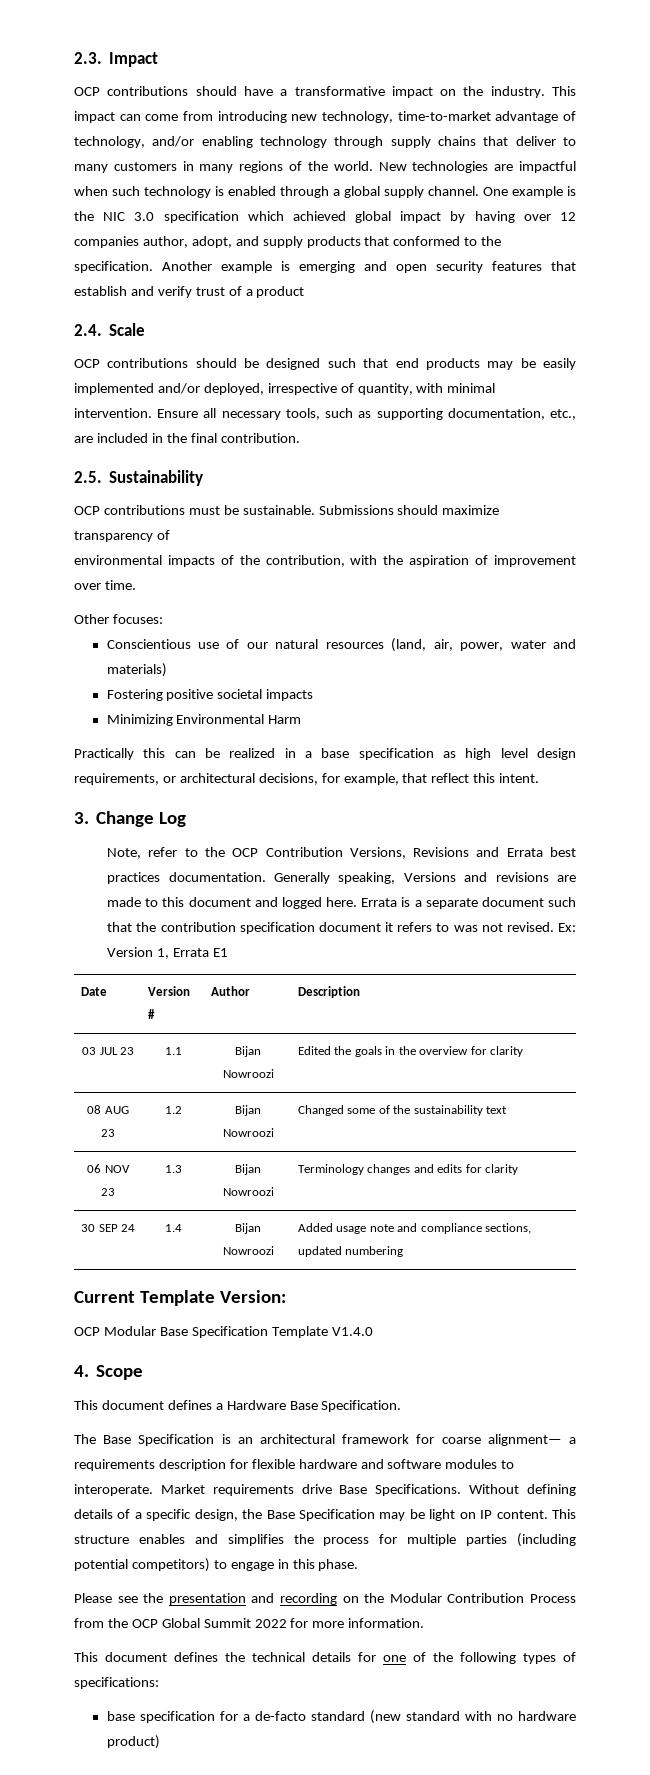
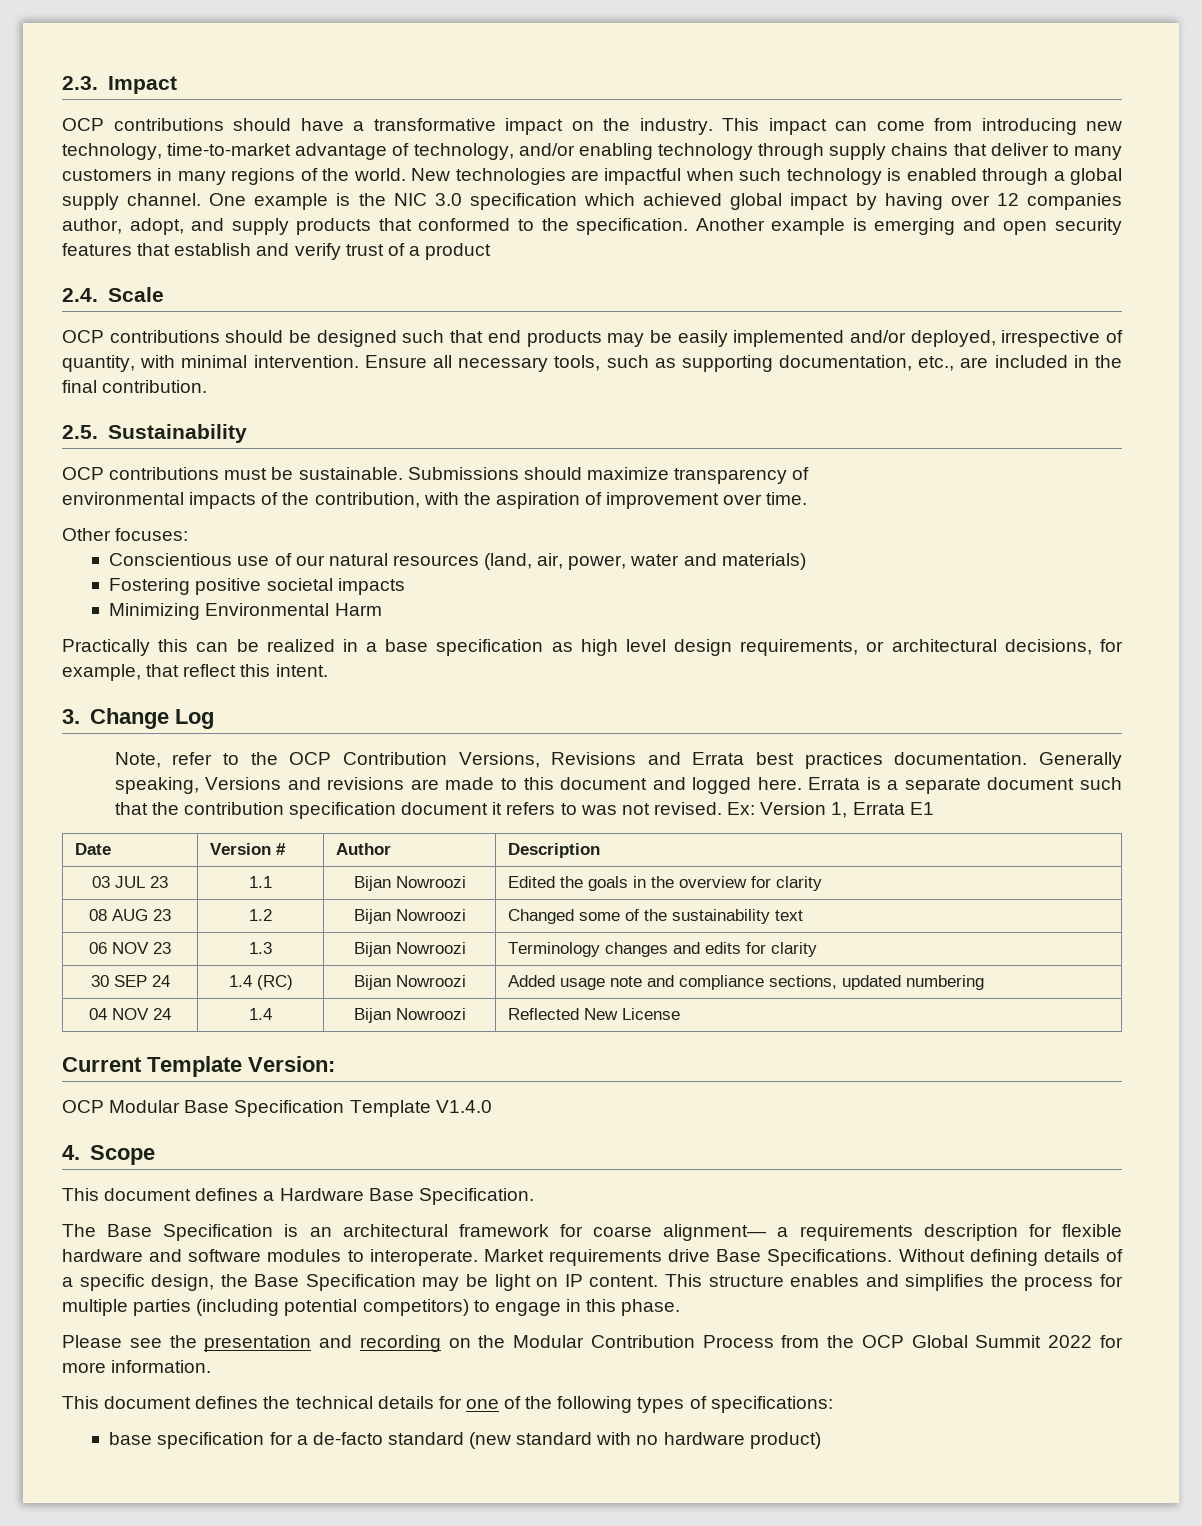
- 30 SEP 24 | 1.4 | Bijan Nowroozi | Added usage note and compliance sections, updated numbering
+ 30 SEP 24 | 1.4 (RC) | Bijan Nowroozi | Added usage note and compliance sections, updated numbering
+ 04 NOV 24 | 1.4 | Bijan Nowroozi | Reflected New License

